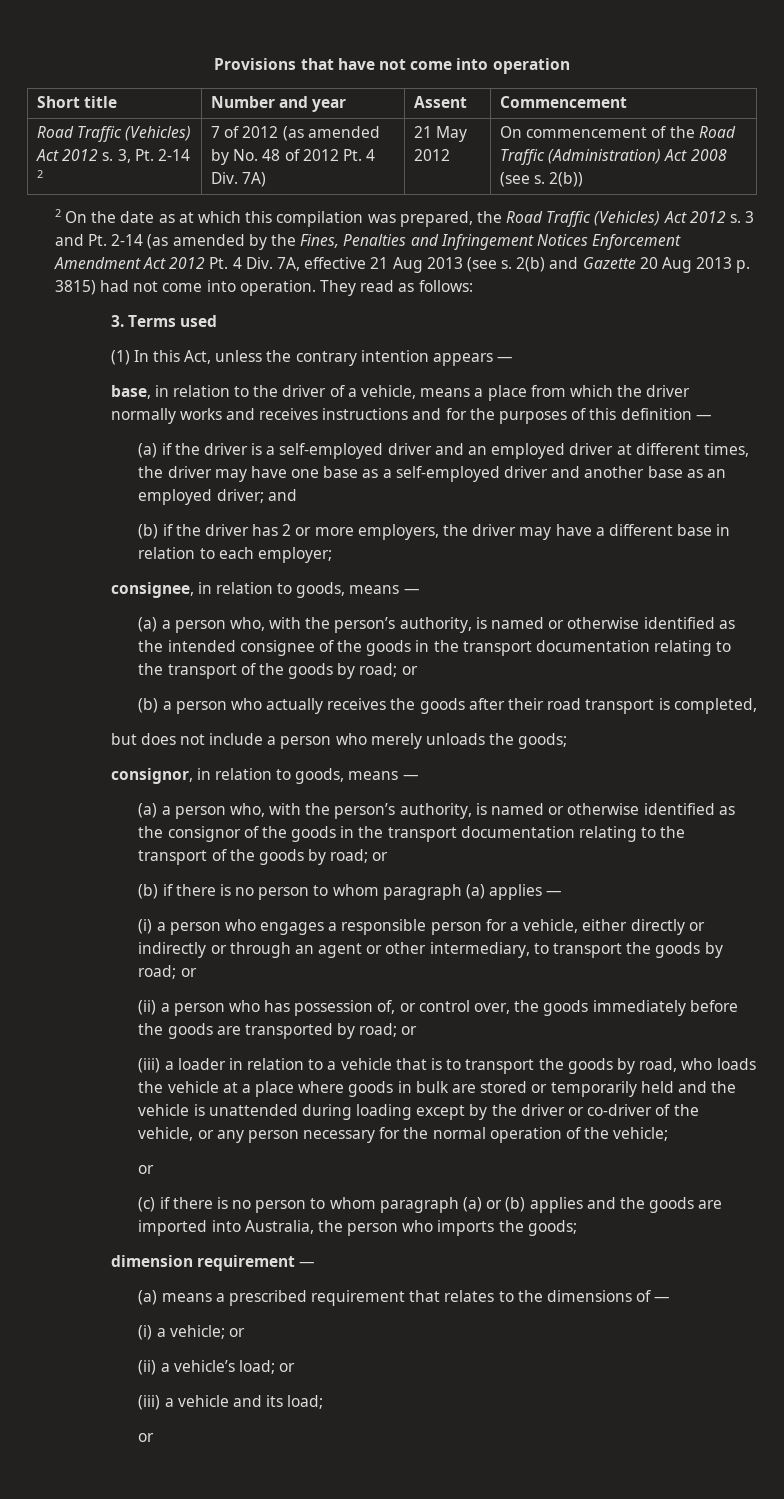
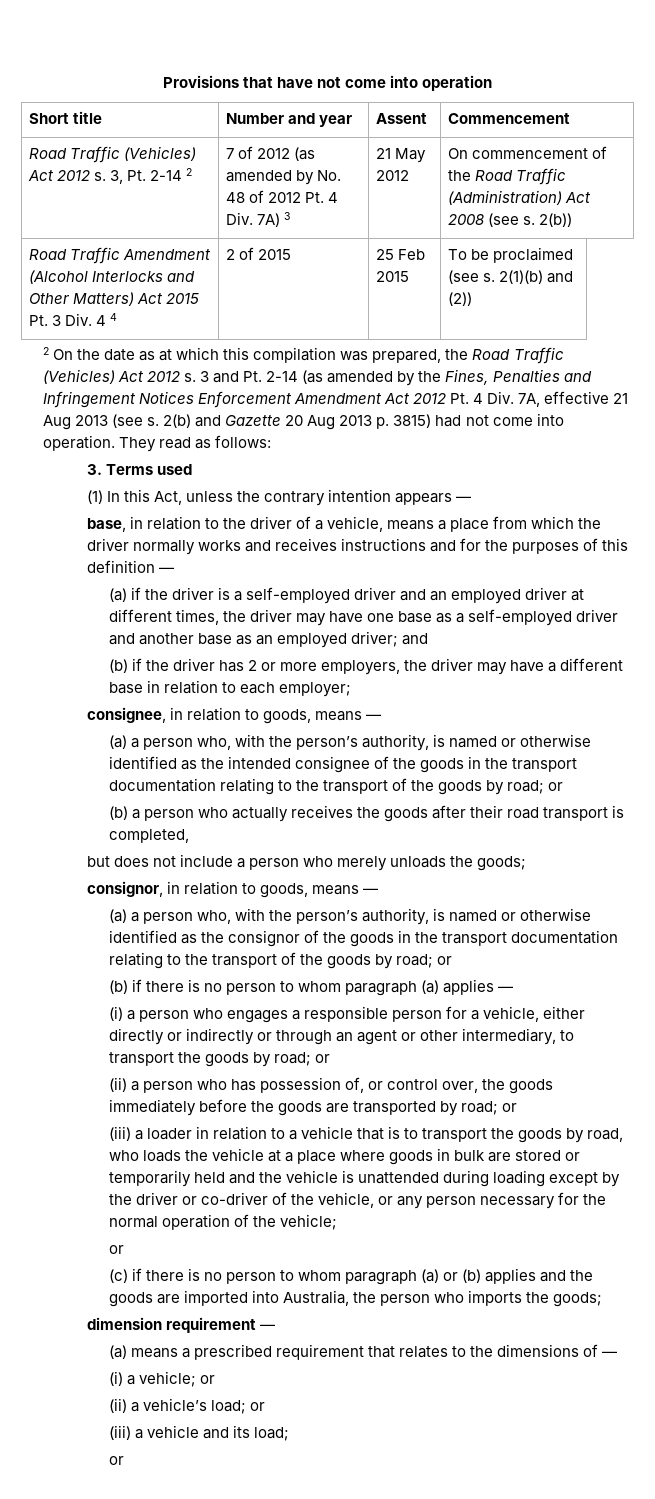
- Road Traffic (Vehicles) Act 2012 s. 3, Pt. 2-14 2 | 7 of 2012 (as amended by No. 48 of 2012 Pt. 4 Div. 7A) | 21 May 2012 | On commencement of the Road Traffic (Administration) Act 2008 (see s. 2(b))
+ Road Traffic (Vehicles) Act 2012 s. 3, Pt. 2-14 2 | 7 of 2012 (as amended by No. 48 of 2012 Pt. 4 Div. 7A) 3 | 21 May 2012 | On commencement of the Road Traffic (Administration) Act 2008 (see s. 2(b))
+ Road Traffic Amendment (Alcohol Interlocks and Other Matters) Act 2015 Pt. 3 Div. 4 4 | 2 of 2015 | 25 Feb 2015 | To be proclaimed (see s. 2(1)(b) and (2))

